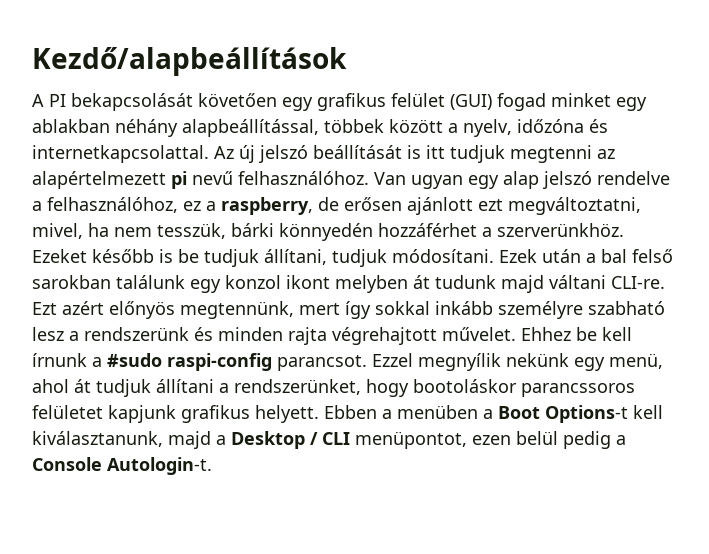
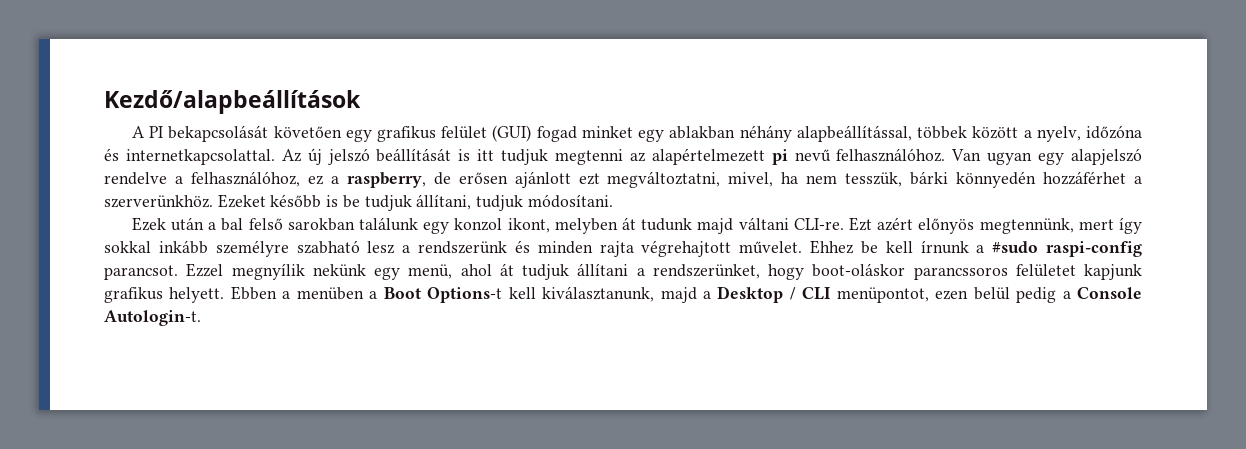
- Van ugyan egy alap jelszó rendelve a felhasználóhoz, ez a raspberry, de erősen ajánlott ezt megváltoztatni, mivel, ha nem tesszük, bárki könnyedén hozzáférhet a szerverünkhöz.
+ Van ugyan egy alapjelszó rendelve a felhasználóhoz, ez a raspberry, de erősen ajánlott ezt megváltoztatni, mivel, ha nem tesszük, bárki könnyedén hozzáférhet a szerverünkhöz.
- Ezeket később is be tudjuk állítani, tudjuk módosítani. Ezek után a bal felső sarokban találunk egy konzol ikont melyben át tudunk majd váltani CLI-re.
+ Ezeket később is be tudjuk állítani, tudjuk módosítani.
+ Ezek után a bal felső sarokban találunk egy konzol ikont, melyben át tudunk majd váltani CLI-re.
- Ezzel megnyílik nekünk egy menü, ahol át tudjuk állítani a rendszerünket, hogy bootoláskor parancssoros felületet kapjunk grafikus helyett.
+ Ezzel megnyílik nekünk egy menü, ahol át tudjuk állítani a rendszerünket, hogy boot-oláskor parancssoros felületet kapjunk grafikus helyett.

